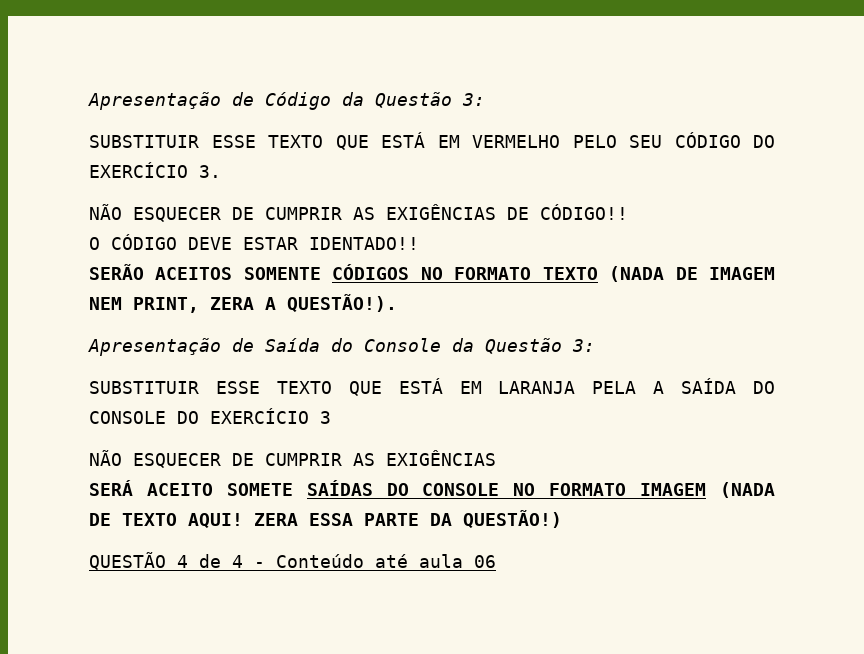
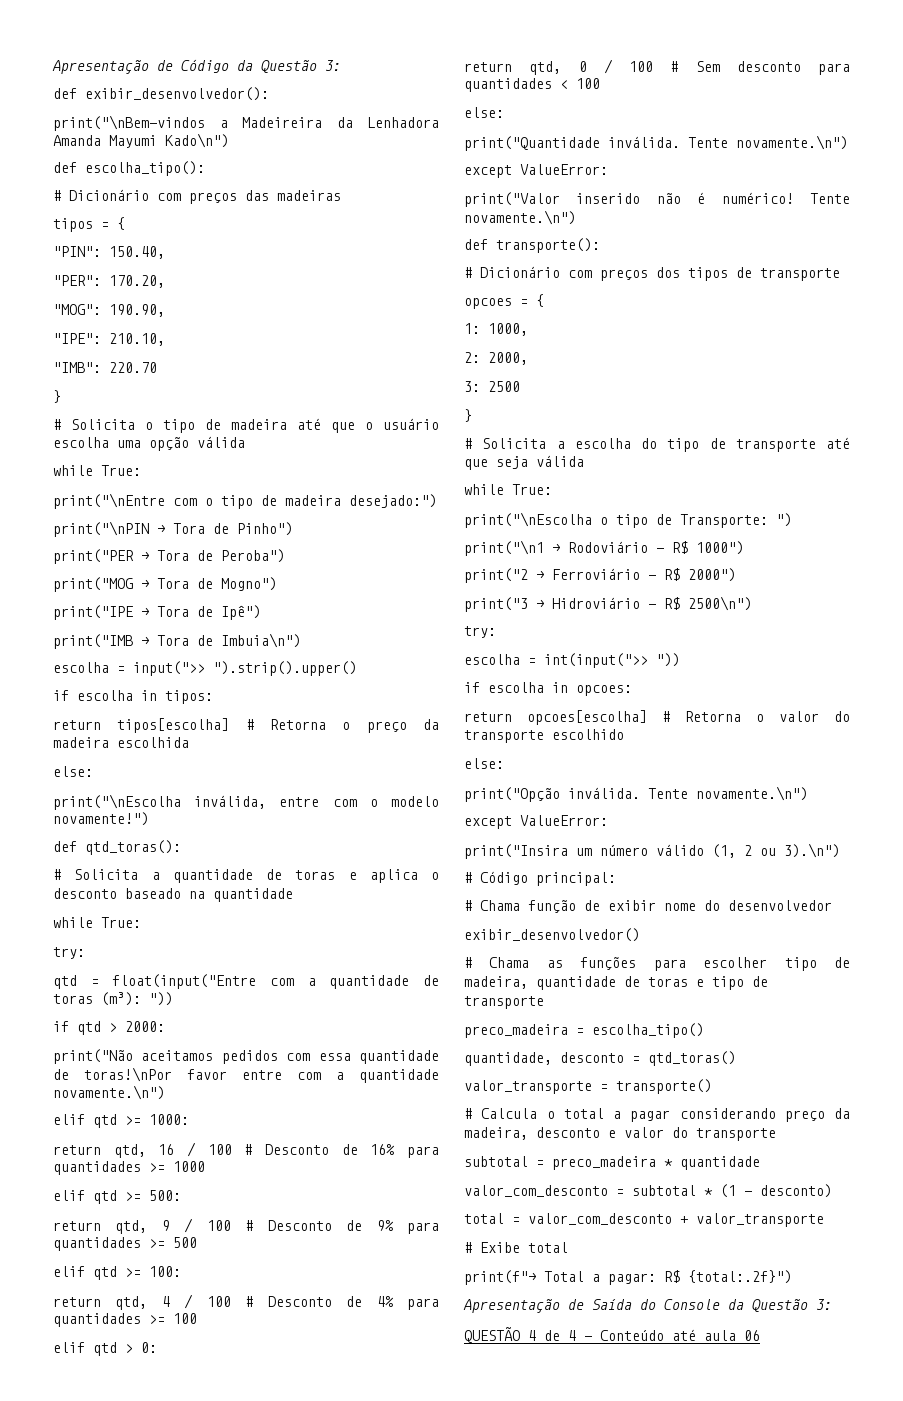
- SUBSTITUIR ESSE TEXTO QUE ESTÁ EM VERMELHO PELO SEU CÓDIGO DO EXERCÍCIO 3.
- NÃO ESQUECER DE CUMPRIR AS EXIGÊNCIAS DE CÓDIGO!!
- O CÓDIGO DEVE ESTAR IDENTADO!!
- SERÃO ACEITOS SOMENTE CÓDIGOS NO FORMATO TEXTO (NADA DE IMAGEM NEM PRINT, ZERA A QUESTÃO!).
+ def exibir_desenvolvedor():
+ print("\nBem-vindos a Madeireira da Lenhadora Amanda Mayumi Kado\n")
+ def escolha_tipo():
+ # Dicionário com preços das madeiras
+ tipos = {
+ "PIN": 150.40,
+ "PER": 170.20,
+ "MOG": 190.90,
+ "IPE": 210.10,
+ "IMB": 220.70
+ }
+ # Solicita o tipo de madeira até que o usuário escolha uma opção válida
+ while True:
+ print("\nEntre com o tipo de madeira desejado:")
+ print("\nPIN → Tora de Pinho")
+ print("PER → Tora de Peroba")
+ print("MOG → Tora de Mogno")
+ print("IPE → Tora de Ipê")
+ print("IMB → Tora de Imbuia\n")
+ escolha = input(">> ").strip().upper()
+ if escolha in tipos:
+ return tipos[escolha] # Retorna o preço da madeira escolhida
+ else:
+ print("\nEscolha inválida, entre com o modelo novamente!")
+ def qtd_toras():
+ # Solicita a quantidade de toras e aplica o desconto baseado na quantidade
+ while True:
+ try:
+ qtd = float(input("Entre com a quantidade de toras (m³): "))
+ if qtd > 2000:
+ print("Não aceitamos pedidos com essa quantidade de toras!\nPor favor entre com a quantidade novamente.\n")
+ elif qtd >= 1000:
+ return qtd, 16 / 100 # Desconto de 16% para quantidades >= 1000
+ elif qtd >= 500:
+ return qtd, 9 / 100 # Desconto de 9% para quantidades >= 500
+ elif qtd >= 100:
+ return qtd, 4 / 100 # Desconto de 4% para quantidades >= 100
+ elif qtd > 0:
+ return qtd, 0 / 100 # Sem desconto para quantidades < 100
+ else:
+ print("Quantidade inválida. Tente novamente.\n")
+ except ValueError:
+ print("Valor inserido não é numérico! Tente novamente.\n")
+ def transporte():
+ # Dicionário com preços dos tipos de transporte
+ opcoes = {
+ 1: 1000,
+ 2: 2000,
+ 3: 2500
+ }
+ # Solicita a escolha do tipo de transporte até que seja válida
+ while True:
+ print("\nEscolha o tipo de Transporte: ")
+ print("\n1 → Rodoviário - R$ 1000")
+ print("2 → Ferroviário - R$ 2000")
+ print("3 → Hidroviário - R$ 2500\n")
+ try:
+ escolha = int(input(">> "))
+ if escolha in opcoes:
+ return opcoes[escolha] # Retorna o valor do transporte escolhido
+ else:
+ print("Opção inválida. Tente novamente.\n")
+ except ValueError:
+ print("Insira um número válido (1, 2 ou 3).\n")
+ # Código principal:
+ # Chama função de exibir nome do desenvolvedor
+ exibir_desenvolvedor()
+ # Chama as funções para escolher tipo de madeira, quantidade de toras e tipo de transporte
+ preco_madeira = escolha_tipo()
+ quantidade, desconto = qtd_toras()
+ valor_transporte = transporte()
+ # Calcula o total a pagar considerando preço da madeira, desconto e valor do transporte
+ subtotal = preco_madeira * quantidade
+ valor_com_desconto = subtotal * (1 - desconto)
+ total = valor_com_desconto + valor_transporte
+ # Exibe total
+ print(f"→ Total a pagar: R$ {total:.2f}")
- SUBSTITUIR ESSE TEXTO QUE ESTÁ EM LARANJA PELA A SAÍDA DO CONSOLE DO EXERCÍCIO 3
- NÃO ESQUECER DE CUMPRIR AS EXIGÊNCIAS
- SERÁ ACEITO SOMETE SAÍDAS DO CONSOLE NO FORMATO IMAGEM (NADA DE TEXTO AQUI! ZERA ESSA PARTE DA QUESTÃO!)

